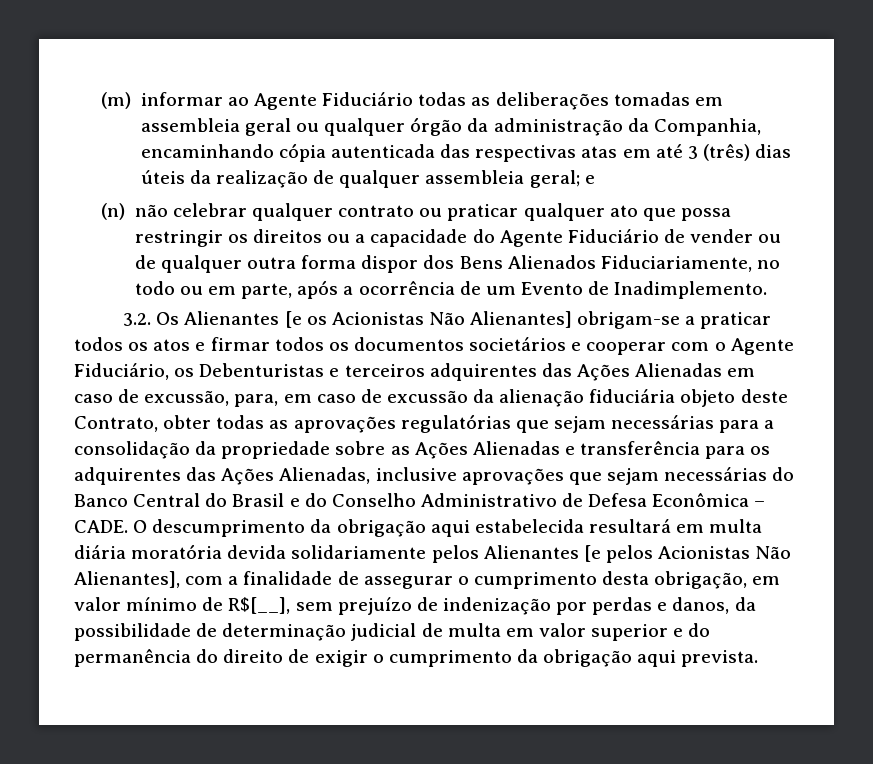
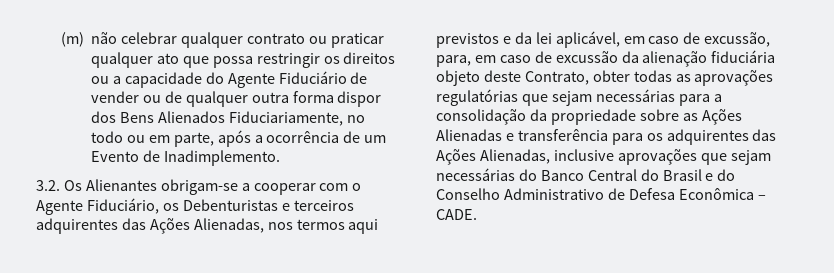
- (m) informar ao Agente Fiduciário todas as deliberações tomadas em assembleia geral ou qualquer órgão da administração da Companhia, encaminhando cópia autenticada das respectivas atas em até 3 (três) dias úteis da realização de qualquer assembleia geral; e
- (n) não celebrar qualquer contrato ou praticar qualquer ato que possa restringir os direitos ou a capacidade do Agente Fiduciário de vender ou de qualquer outra forma dispor dos Bens Alienados Fiduciariamente, no todo ou em parte, após a ocorrência de um Evento de Inadimplemento.
+ (m) não celebrar qualquer contrato ou praticar qualquer ato que possa restringir os direitos ou a capacidade do Agente Fiduciário de vender ou de qualquer outra forma dispor dos Bens Alienados Fiduciariamente, no todo ou em parte, após a ocorrência de um Evento de Inadimplemento.
- 3.2. Os Alienantes [e os Acionistas Não Alienantes] obrigam-se a praticar todos os atos e firmar todos os documentos societários e cooperar com o Agente Fiduciário, os Debenturistas e terceiros adquirentes das Ações Alienadas em caso de excussão, para, em caso de excussão da alienação fiduciária objeto deste Contrato, obter todas as aprovações regulatórias que sejam necessárias para a consolidação da propriedade sobre as Ações Alienadas e transferência para os adquirentes das Ações Alienadas, inclusive aprovações que sejam necessárias do Banco Central do Brasil e do Conselho Administrativo de Defesa Econômica – CADE. O descumprimento da obrigação aqui estabelecida resultará em multa diária moratória devida solidariamente pelos Alienantes [e pelos Acionistas Não Alienantes], com a finalidade de assegurar o cumprimento desta obrigação, em valor mínimo de R$[__], sem prejuízo de indenização por perdas e danos, da possibilidade de determinação judicial de multa em valor superior e do permanência do direito de exigir o cumprimento da obrigação aqui prevista.
+ 3.2. Os Alienantes obrigam-se a cooperar com o Agente Fiduciário, os Debenturistas e terceiros adquirentes das Ações Alienadas, nos termos aqui previstos e da lei aplicável, em caso de excussão, para, em caso de excussão da alienação fiduciária objeto deste Contrato, obter todas as aprovações regulatórias que sejam necessárias para a consolidação da propriedade sobre as Ações Alienadas e transferência para os adquirentes das Ações Alienadas, inclusive aprovações que sejam necessárias do Banco Central do Brasil e do Conselho Administrativo de Defesa Econômica – CADE.

